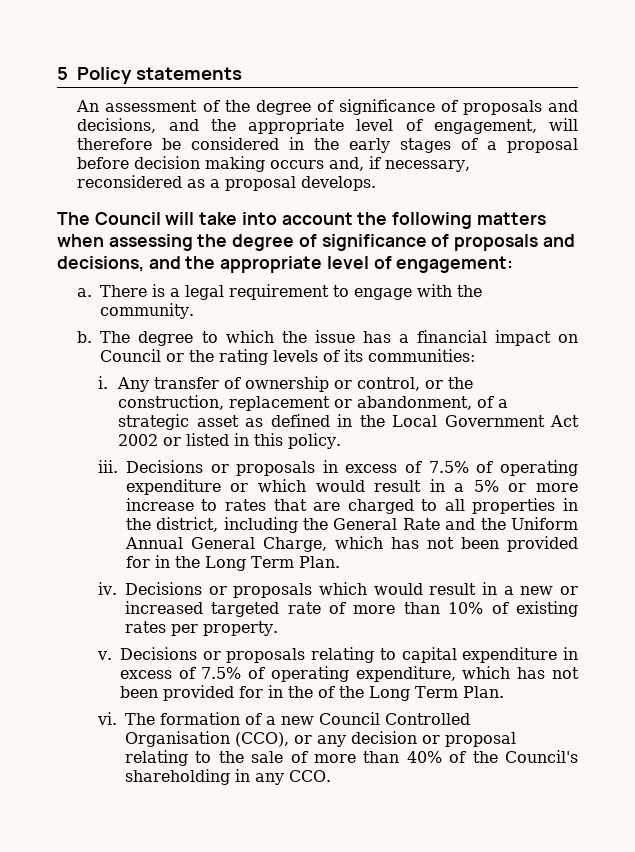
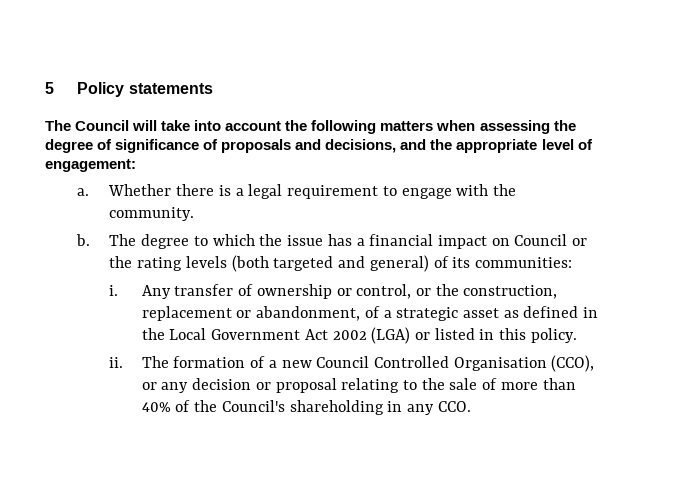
- An assessment of the degree of significance of proposals and decisions, and the appropriate level of engagement, will therefore be considered in the early stages of a proposal before decision making occurs and, if necessary, reconsidered as a proposal develops.
- There is a legal requirement to engage with the community.
+ Whether there is a legal requirement to engage with the community.
- The degree to which the issue has a financial impact on Council or the rating levels of its communities:
+ The degree to which the issue has a financial impact on Council or the rating levels (both targeted and general) of its communities:
- Any transfer of ownership or control, or the construction, replacement or abandonment, of a strategic asset as defined in the Local Government Act 2002 or listed in this policy.
+ Any transfer of ownership or control, or the construction, replacement or abandonment, of a strategic asset as defined in the Local Government Act 2002 (LGA) or listed in this policy.
- iii. Decisions or proposals in excess of 7.5% of operating expenditure or which would result in a 5% or more increase to rates that are charged to all properties in the district, including the General Rate and the Uniform Annual General Charge, which has not been provided for in the Long Term Plan.
- iv. Decisions or proposals which would result in a new or increased targeted rate of more than 10% of existing rates per property.
- v. Decisions or proposals relating to capital expenditure in excess of 7.5% of operating expenditure, which has not been provided for in the of the Long Term Plan.
- vi.
+ ii.

